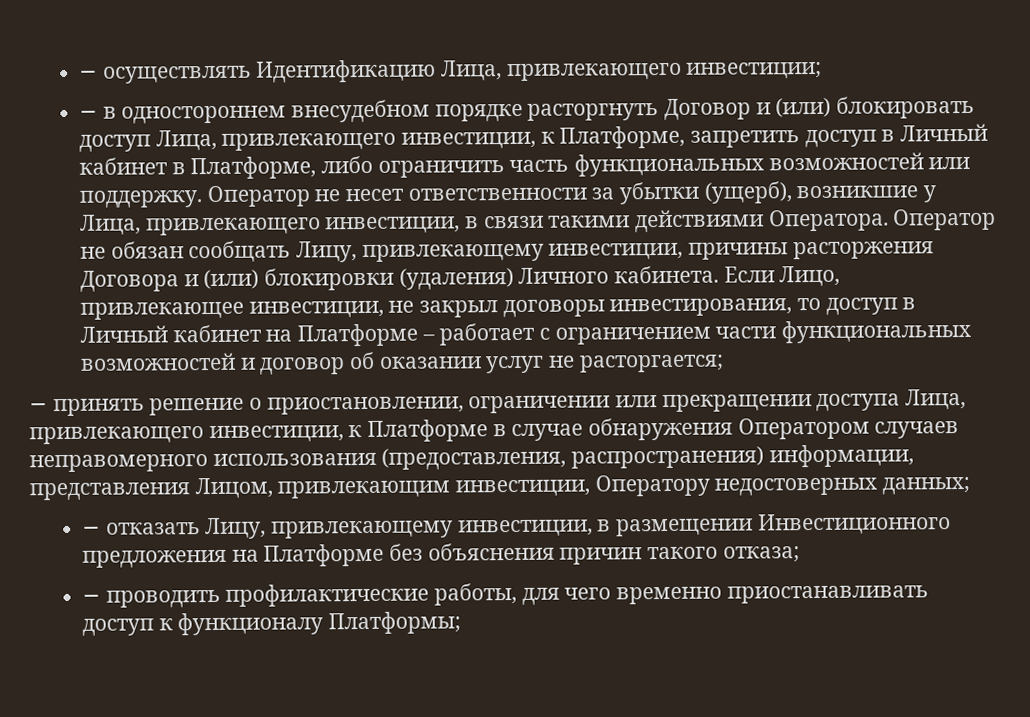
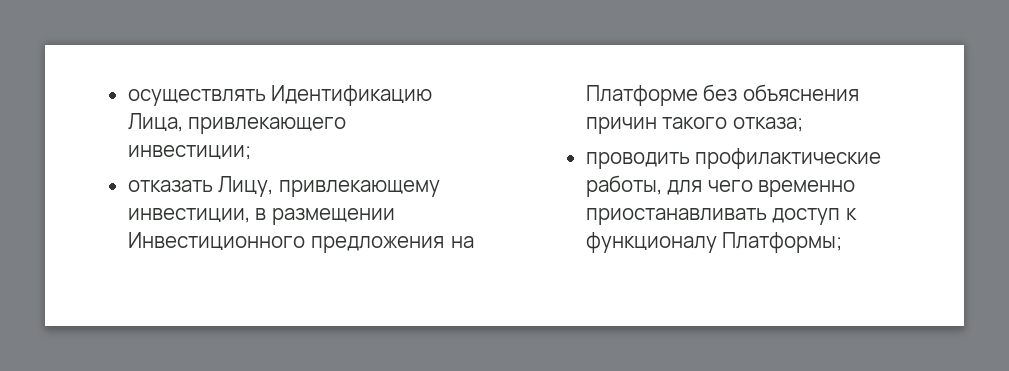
- − осуществлять Идентификацию Лица, привлекающего инвестиции;
+ осуществлять Идентификацию Лица, привлекающего инвестиции;
- − в одностороннем внесудебном порядке расторгнуть Договор и (или) блокировать доступ Лица, привлекающего инвестиции, к Платформе, запретить доступ в Личный кабинет в Платформе, либо ограничить часть функциональных возможностей или поддержку. Оператор не несет ответственности за убытки (ущерб), возникшие у Лица, привлекающего инвестиции, в связи такими действиями Оператора. Оператор не обязан сообщать Лицу, привлекающему инвестиции, причины расторжения Договора и (или) блокировки (удаления) Личного кабинета. Если Лицо, привлекающее инвестиции, не закрыл договоры инвестирования, то доступ в Личный кабинет на Платформе – работает с ограничением части функциональных возможностей и договор об оказании услуг не расторгается;
- − принять решение о приостановлении, ограничении или прекращении доступа Лица, привлекающего инвестиции, к Платформе в случае обнаружения Оператором случаев неправомерного использования (предоставления, распространения) информации, представления Лицом, привлекающим инвестиции, Оператору недостоверных данных;
- − отказать Лицу, привлекающему инвестиции, в размещении Инвестиционного предложения на Платформе без объяснения причин такого отказа;
+ отказать Лицу, привлекающему инвестиции, в размещении Инвестиционного предложения на Платформе без объяснения причин такого отказа;
- − проводить профилактические работы, для чего временно приостанавливать доступ к функционалу Платформы;
+ проводить профилактические работы, для чего временно приостанавливать доступ к функционалу Платформы;

